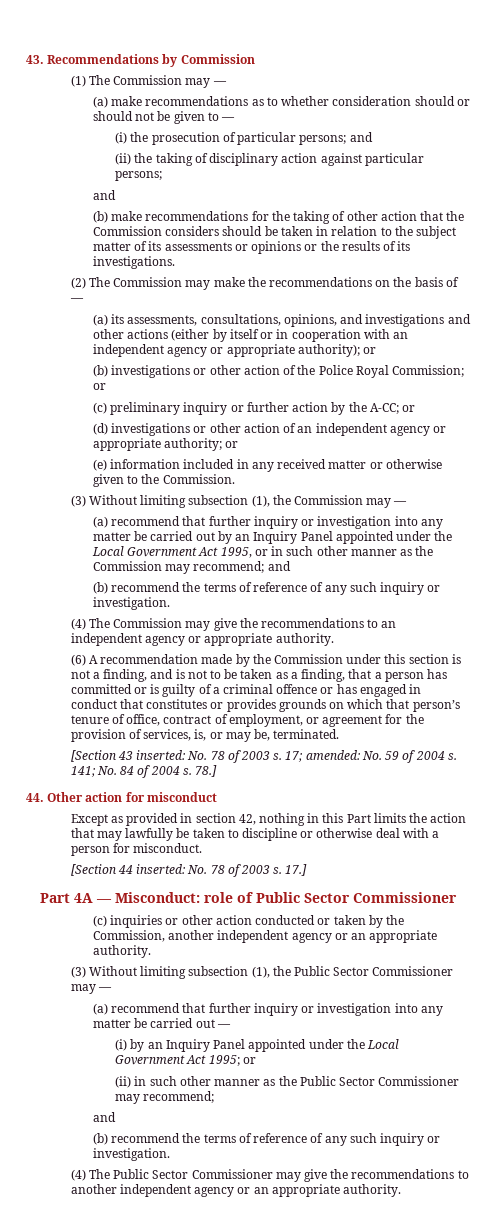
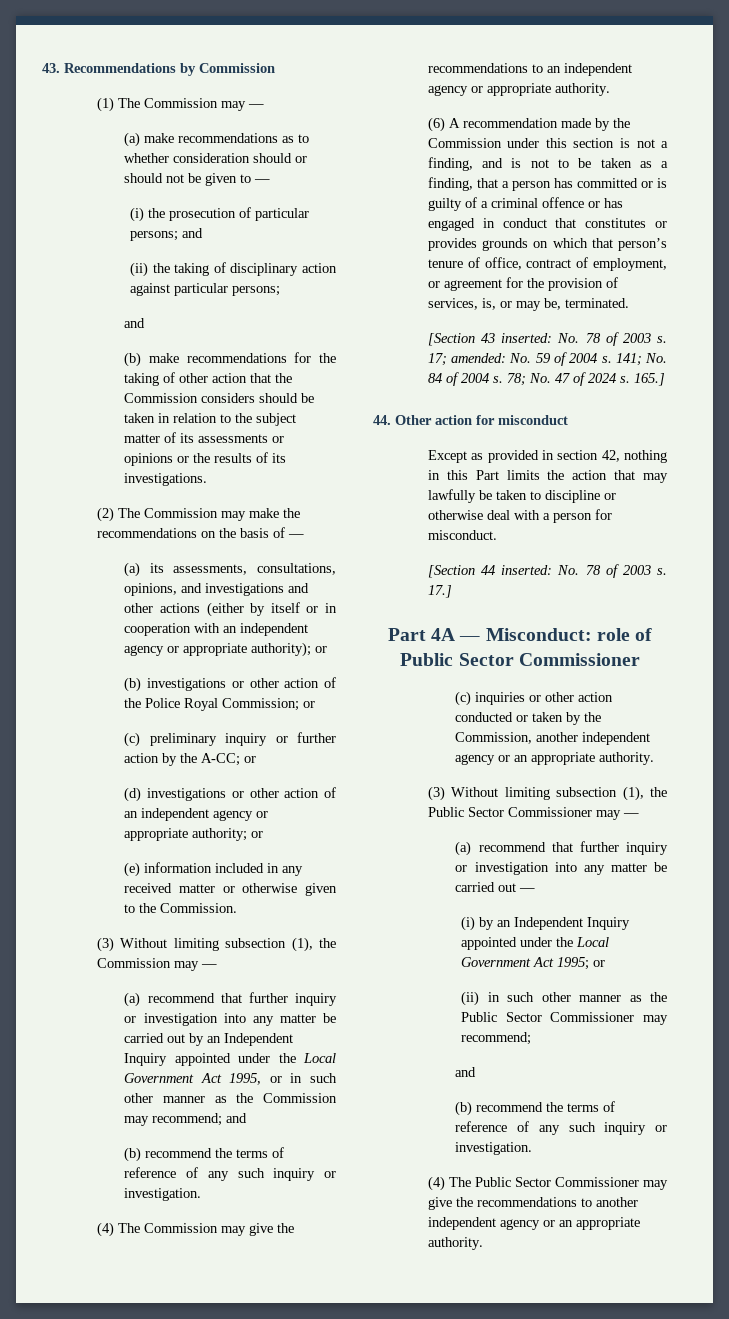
- (a) recommend that further inquiry or investigation into any matter be carried out by an Inquiry Panel appointed under the Local Government Act 1995, or in such other manner as the Commission may recommend; and
+ (a) recommend that further inquiry or investigation into any matter be carried out by an Independent Inquiry appointed under the Local Government Act 1995, or in such other manner as the Commission may recommend; and
- 78.]
+ 78; No. 47 of 2024 s. 165.]
- (i) by an Inquiry Panel appointed under the Local Government Act 1995; or
+ (i) by an Independent Inquiry appointed under the Local Government Act 1995; or

